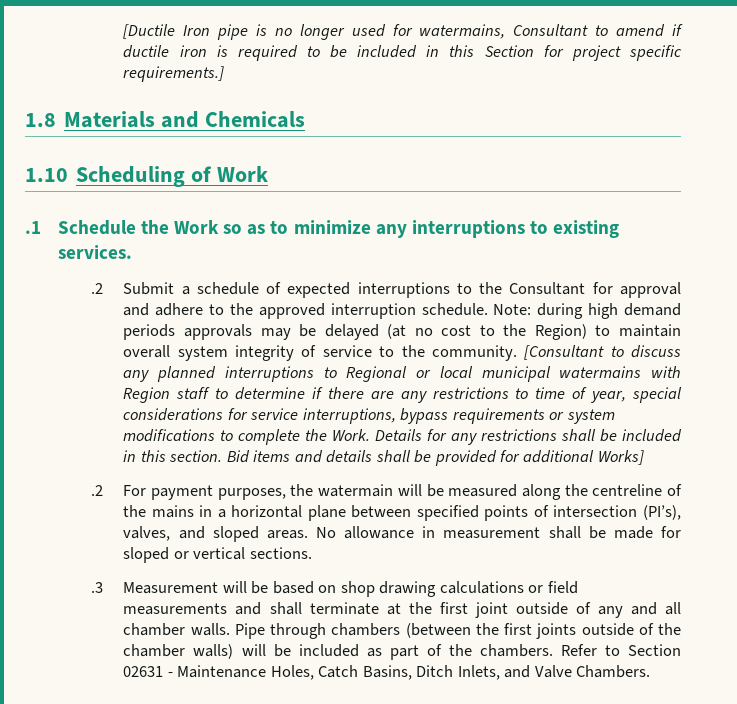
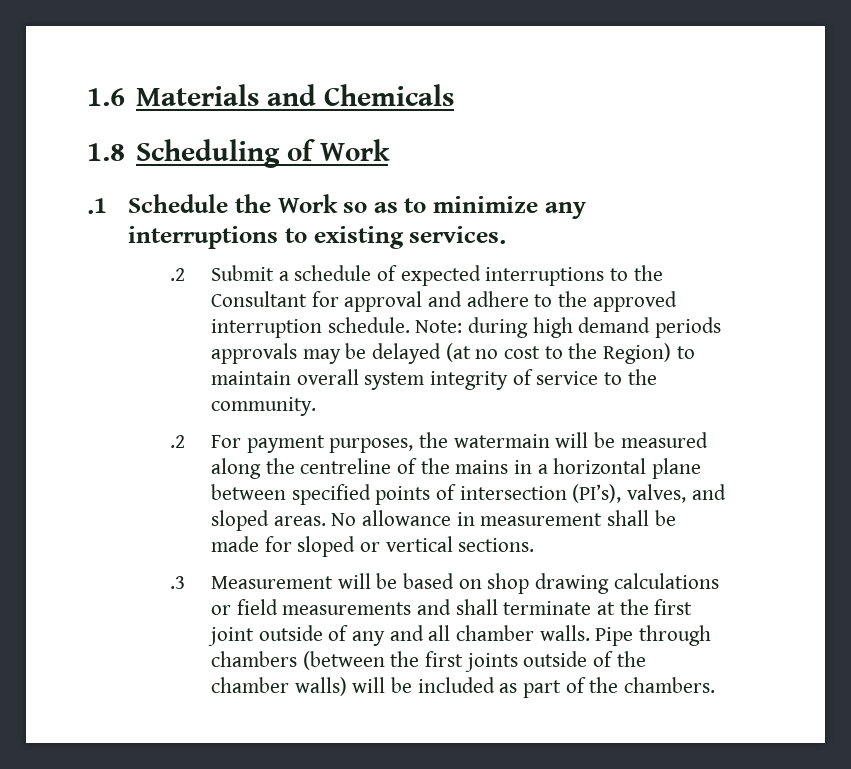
- [Ductile Iron pipe is no longer used for watermains, Consultant to amend if ductile iron is required to be included in this Section for project specific requirements.]
- 1.8 Materials and Chemicals
+ 1.6 Materials and Chemicals
- 1.10 Scheduling of Work
+ 1.8 Scheduling of Work
- [Consultant to discuss any planned interruptions to Regional or local municipal watermains with Region staff to determine if there are any restrictions to time of year, special considerations for service interruptions, bypass requirements or system modifications to complete the Work. Details for any restrictions shall be included in this section. Bid items and details shall be provided for additional Works]
- Refer to Section 02631 - Maintenance Holes, Catch Basins, Ditch Inlets, and Valve Chambers.

